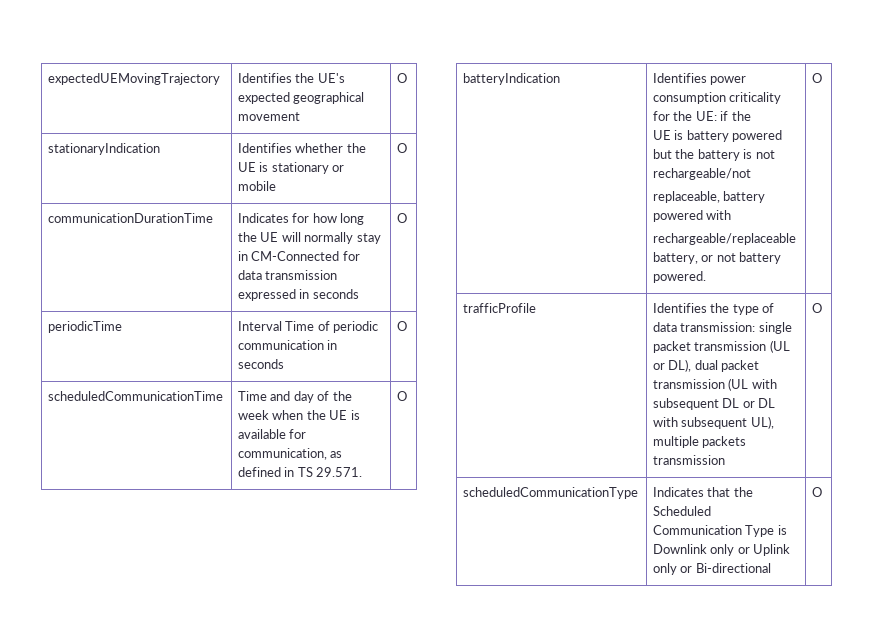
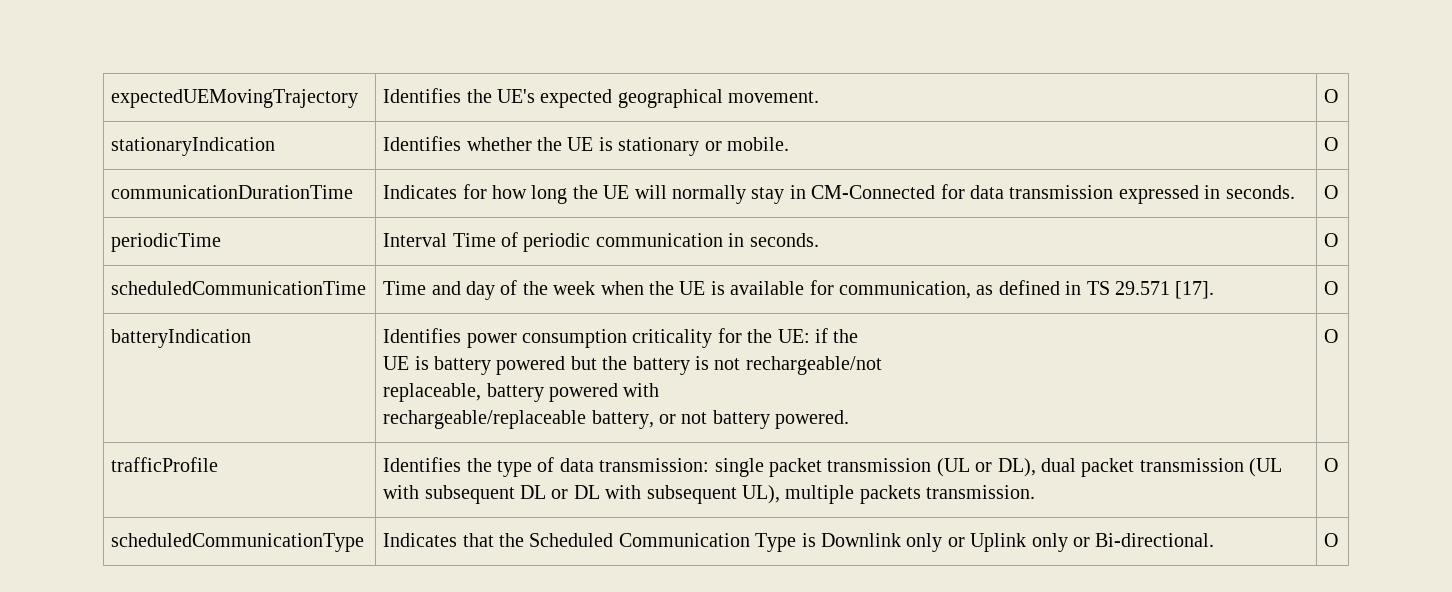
- expectedUEMovingTrajectory | Identifies the UE's expected geographical movement | O
+ expectedUEMovingTrajectory | Identifies the UE's expected geographical movement. | O
- stationaryIndication | Identifies whether the UE is stationary or mobile | O
+ stationaryIndication | Identifies whether the UE is stationary or mobile. | O
- communicationDurationTime | Indicates for how long the UE will normally stay in CM-Connected for data transmission expressed in seconds | O
+ communicationDurationTime | Indicates for how long the UE will normally stay in CM-Connected for data transmission expressed in seconds. | O
- periodicTime | Interval Time of periodic communication in seconds | O
+ periodicTime | Interval Time of periodic communication in seconds. | O
- scheduledCommunicationTime | Time and day of the week when the UE is available for communication, as defined in TS 29.571. | O
+ scheduledCommunicationTime | Time and day of the week when the UE is available for communication, as defined in TS 29.571 [17]. | O
- trafficProfile | Identifies the type of data transmission: single packet transmission (UL or DL), dual packet transmission (UL with subsequent DL or DL with subsequent UL), multiple packets transmission | O
+ trafficProfile | Identifies the type of data transmission: single packet transmission (UL or DL), dual packet transmission (UL with subsequent DL or DL with subsequent UL), multiple packets transmission. | O
- scheduledCommunicationType | Indicates that the Scheduled Communication Type is Downlink only or Uplink only or Bi-directional | O
+ scheduledCommunicationType | Indicates that the Scheduled Communication Type is Downlink only or Uplink only or Bi-directional. | O

